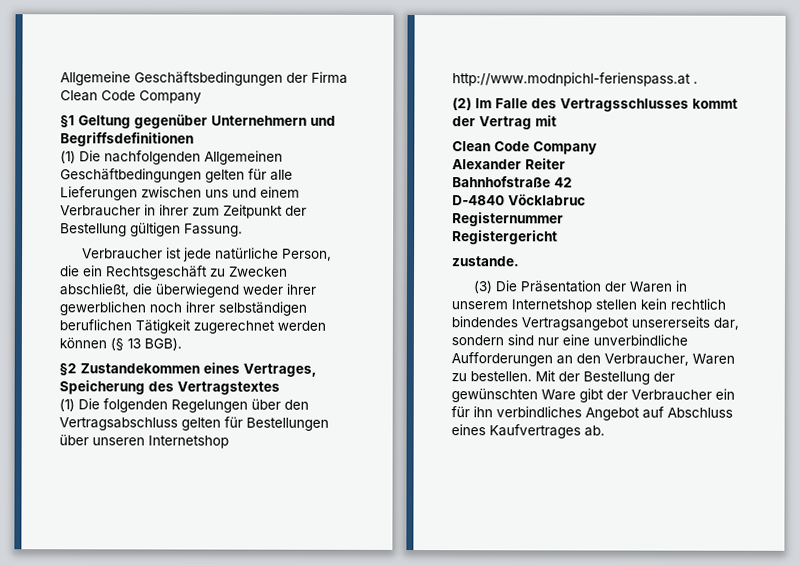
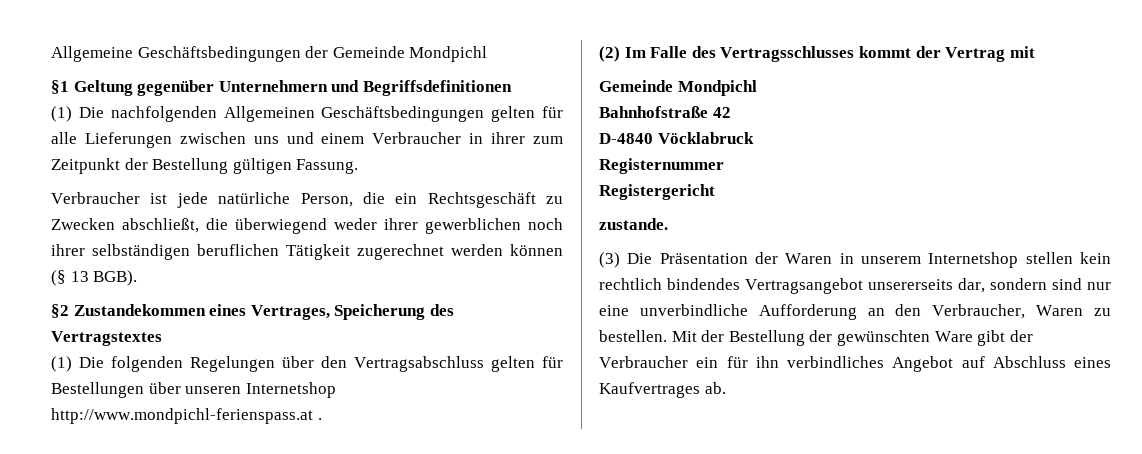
- Allgemeine Geschäftsbedingungen der Firma Clean Code Company
+ Allgemeine Geschäftsbedingungen der Gemeinde Mondpichl
- (1) Die nachfolgenden Allgemeinen Geschäftbedingungen gelten für alle Lieferungen zwischen uns und einem Verbraucher in ihrer zum Zeitpunkt der Bestellung gültigen Fassung.
+ (1) Die nachfolgenden Allgemeinen Geschäftsbedingungen gelten für alle Lieferungen zwischen uns und einem Verbraucher in ihrer zum Zeitpunkt der Bestellung gültigen Fassung.
- (1) Die folgenden Regelungen über den Vertragsabschluss gelten für Bestellungen über unseren Internetshop http://www.modnpichl-ferienspass.at .
+ (1) Die folgenden Regelungen über den Vertragsabschluss gelten für Bestellungen über unseren Internetshop http://www.mondpichl-ferienspass.at .
  (2) Im Falle des Vertragsschlusses kommt der Vertrag mit
- Clean Code Company
- Alexander Reiter
+ Gemeinde Mondpichl
- D-4840 Vöcklabruc
+ D-4840 Vöcklabruck
- (3) Die Präsentation der Waren in unserem Internetshop stellen kein rechtlich bindendes Vertragsangebot unsererseits dar, sondern sind nur eine unverbindliche Aufforderungen an den Verbraucher, Waren zu bestellen.
+ (3) Die Präsentation der Waren in unserem Internetshop stellen kein rechtlich bindendes Vertragsangebot unsererseits dar, sondern sind nur eine unverbindliche Aufforderung an den Verbraucher, Waren zu bestellen.

